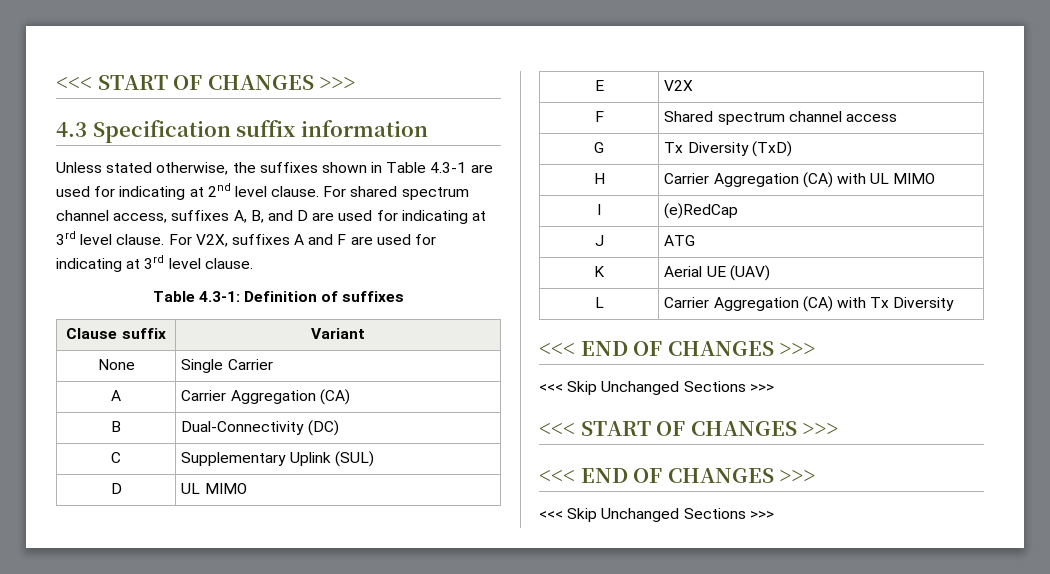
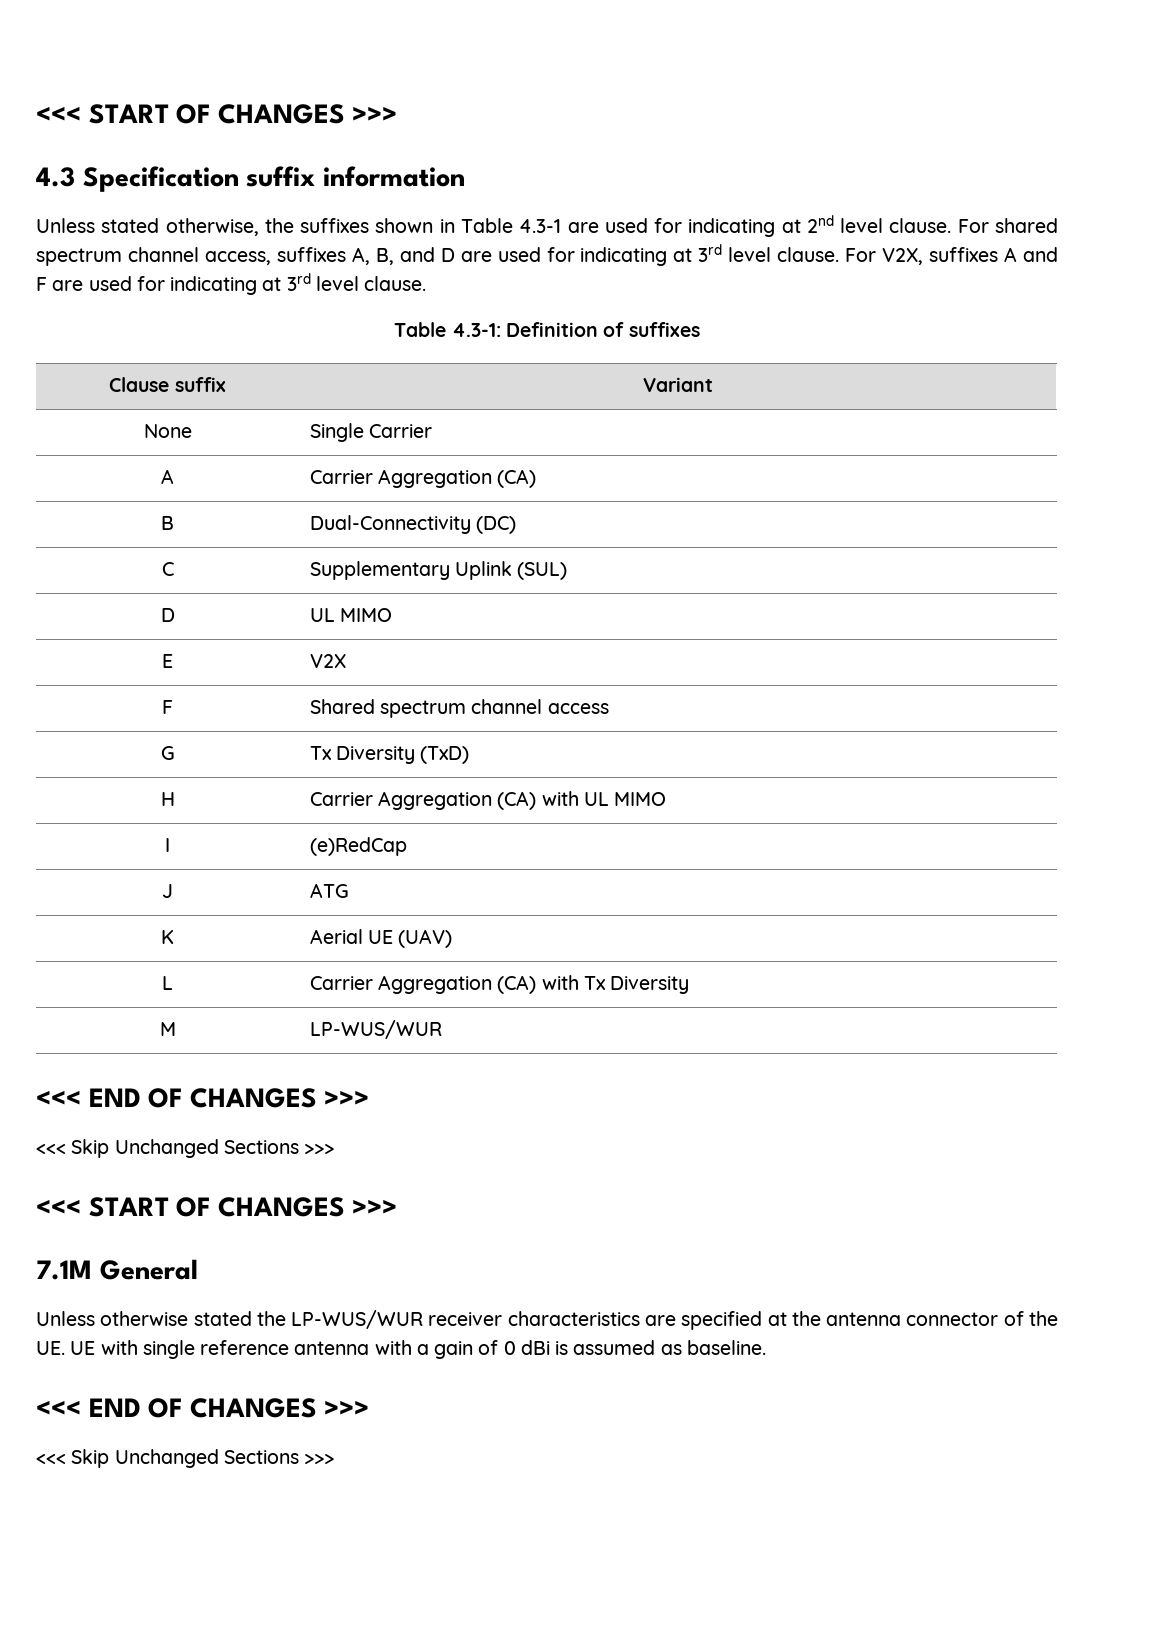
+ M | LP-WUS/WUR
+ 7.1M General
+ Unless otherwise stated the LP-WUS/WUR receiver characteristics are specified at the antenna connector of the UE. UE with single reference antenna with a gain of 0 dBi is assumed as baseline.

